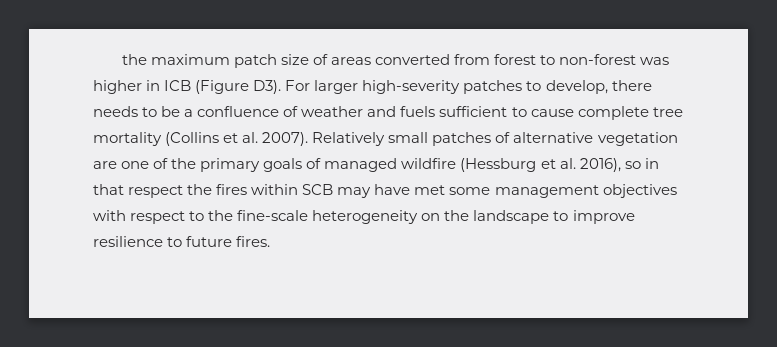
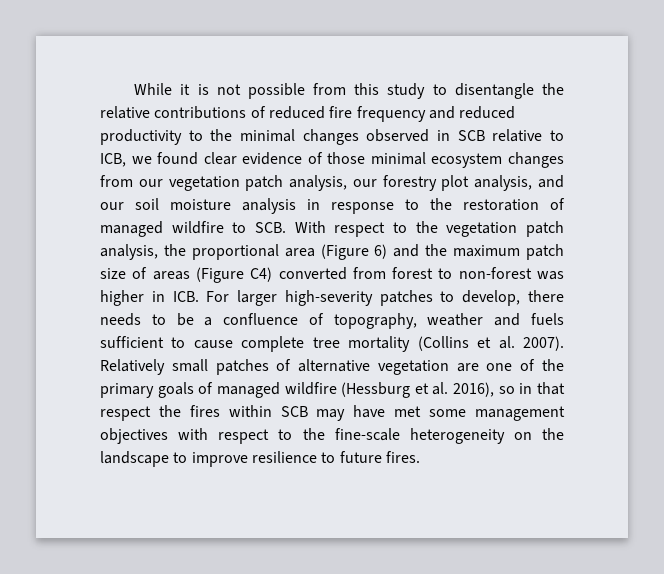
- the maximum patch size of areas converted from forest to non-forest was higher in ICB (Figure D3). For larger high-severity patches to develop, there needs to be a confluence of weather and fuels sufficient to cause complete tree mortality (Collins et al. 2007).
+ While it is not possible from this study to disentangle the relative contributions of reduced fire frequency and reduced productivity to the minimal changes observed in SCB relative to ICB, we found clear evidence of those minimal ecosystem changes from our vegetation patch analysis, our forestry plot analysis, and our soil moisture analysis in response to the restoration of managed wildfire to SCB. With respect to the vegetation patch analysis, the proportional area (Figure 6) and the maximum patch size of areas (Figure C4) converted from forest to non-forest was higher in ICB. For larger high-severity patches to develop, there needs to be a confluence of topography, weather and fuels sufficient to cause complete tree mortality (Collins et al. 2007).

